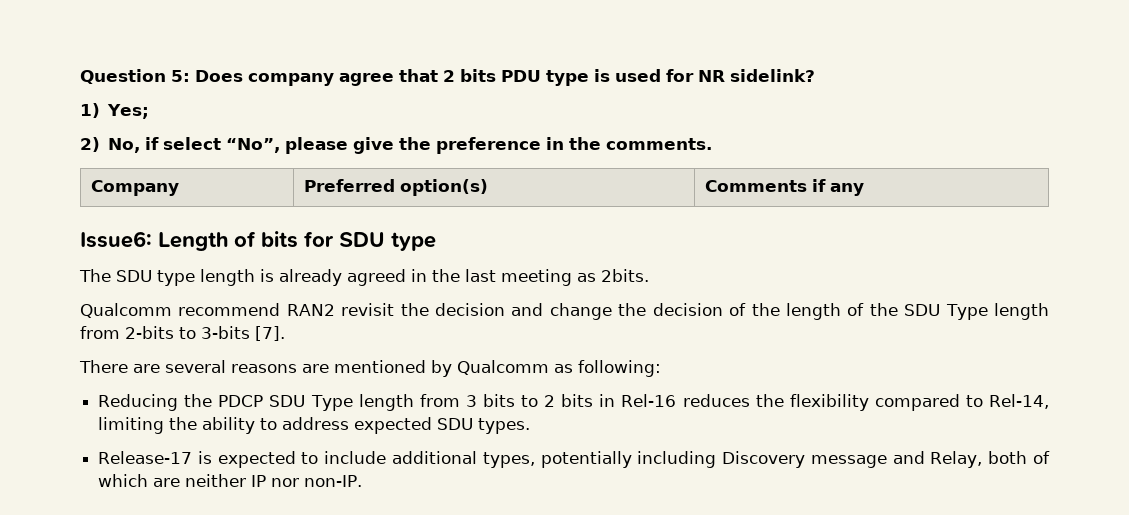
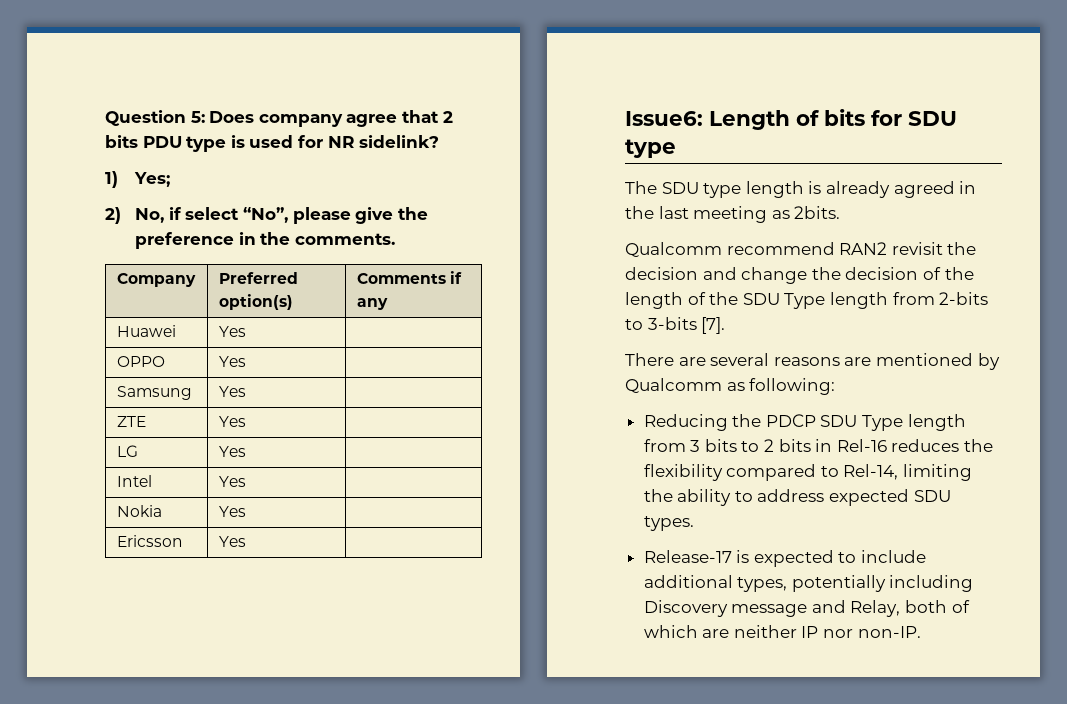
+ Huawei | Yes |
+ OPPO | Yes |
+ Samsung | Yes |
+ ZTE | Yes |
+ LG | Yes |
+ Intel | Yes |
+ Nokia | Yes |
+ Ericsson | Yes |

